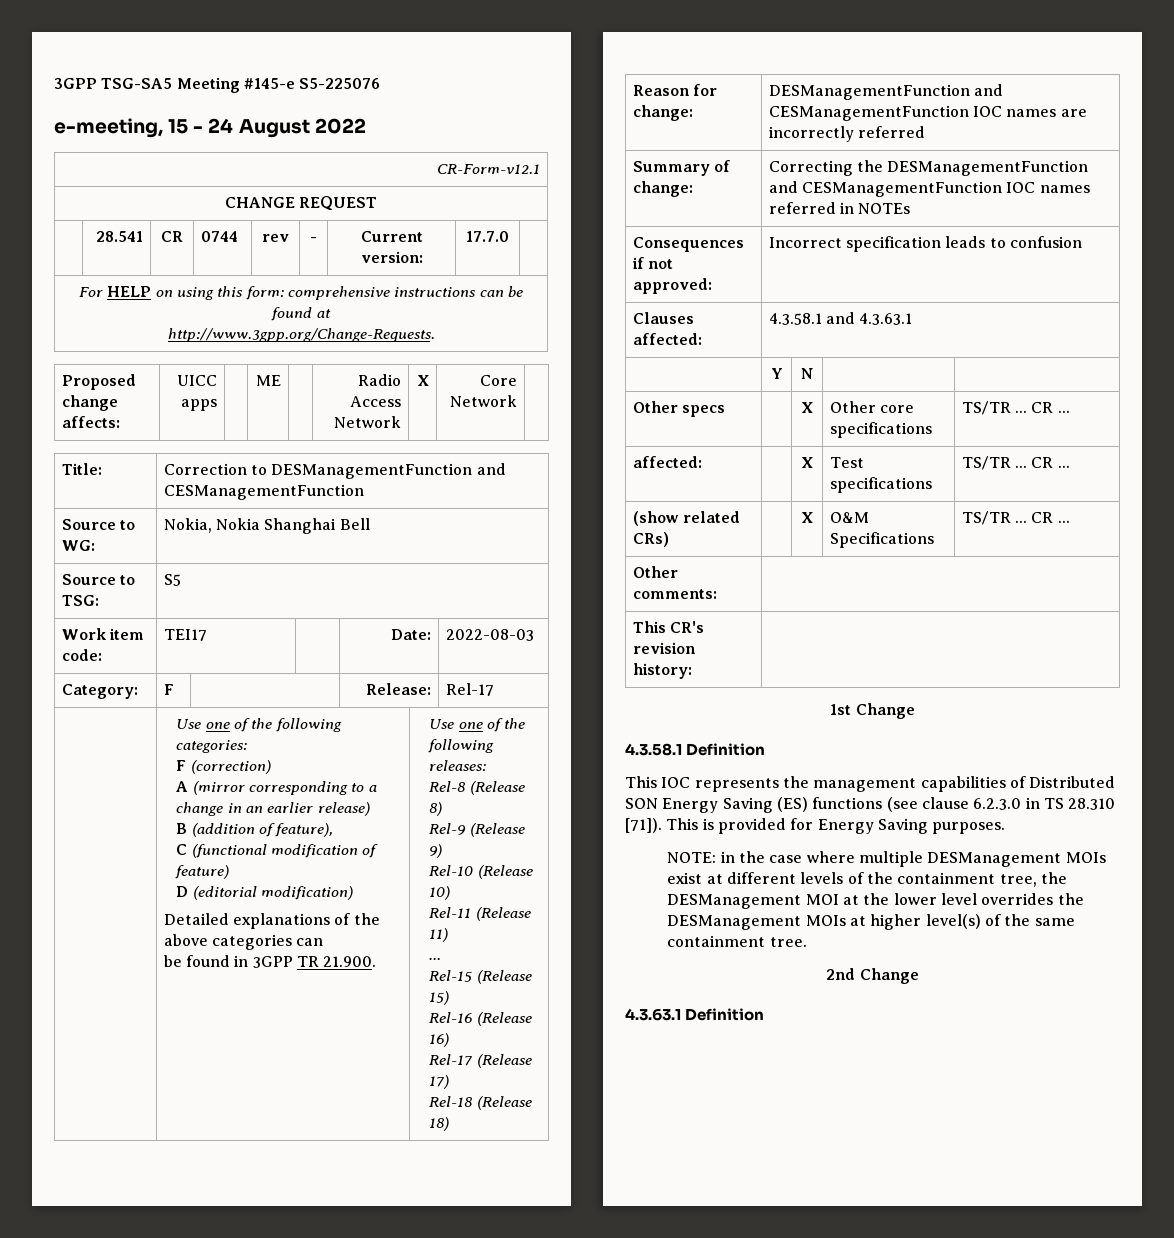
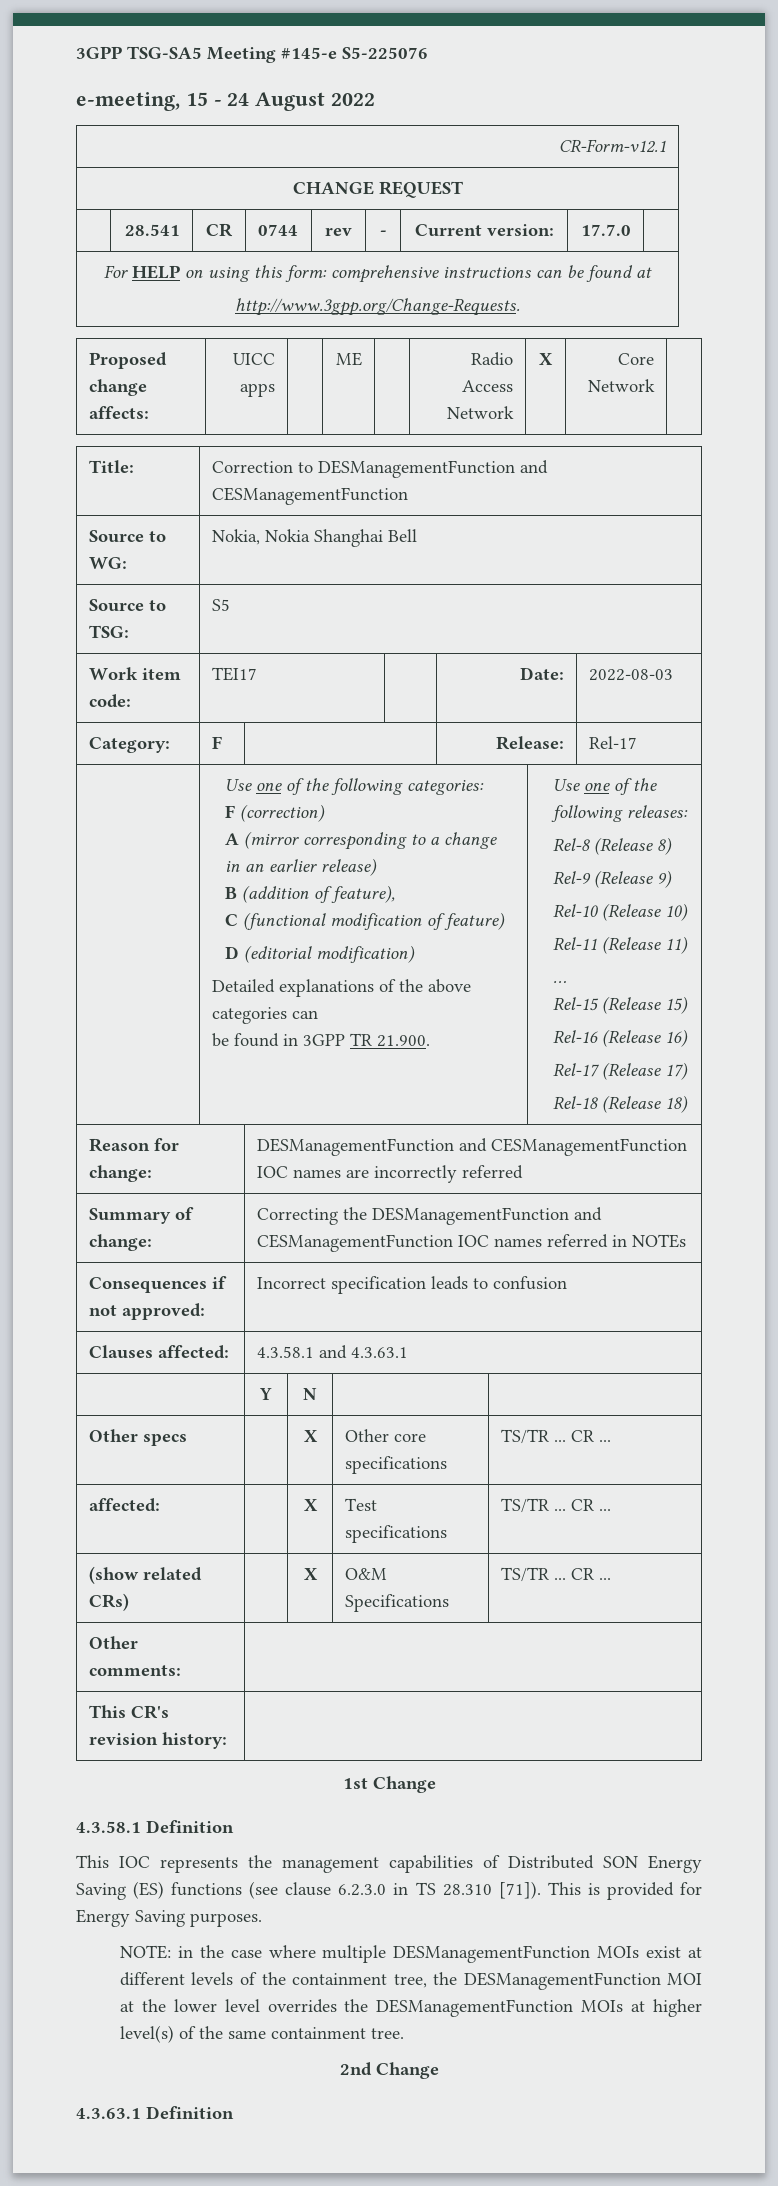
- NOTE: in the case where multiple DESManagement MOIs exist at different levels of the containment tree, the DESManagement MOI at the lower level overrides the DESManagement MOIs at higher level(s) of the same containment tree.
+ NOTE: in the case where multiple DESManagementFunction MOIs exist at different levels of the containment tree, the DESManagementFunction MOI at the lower level overrides the DESManagementFunction MOIs at higher level(s) of the same containment tree.

